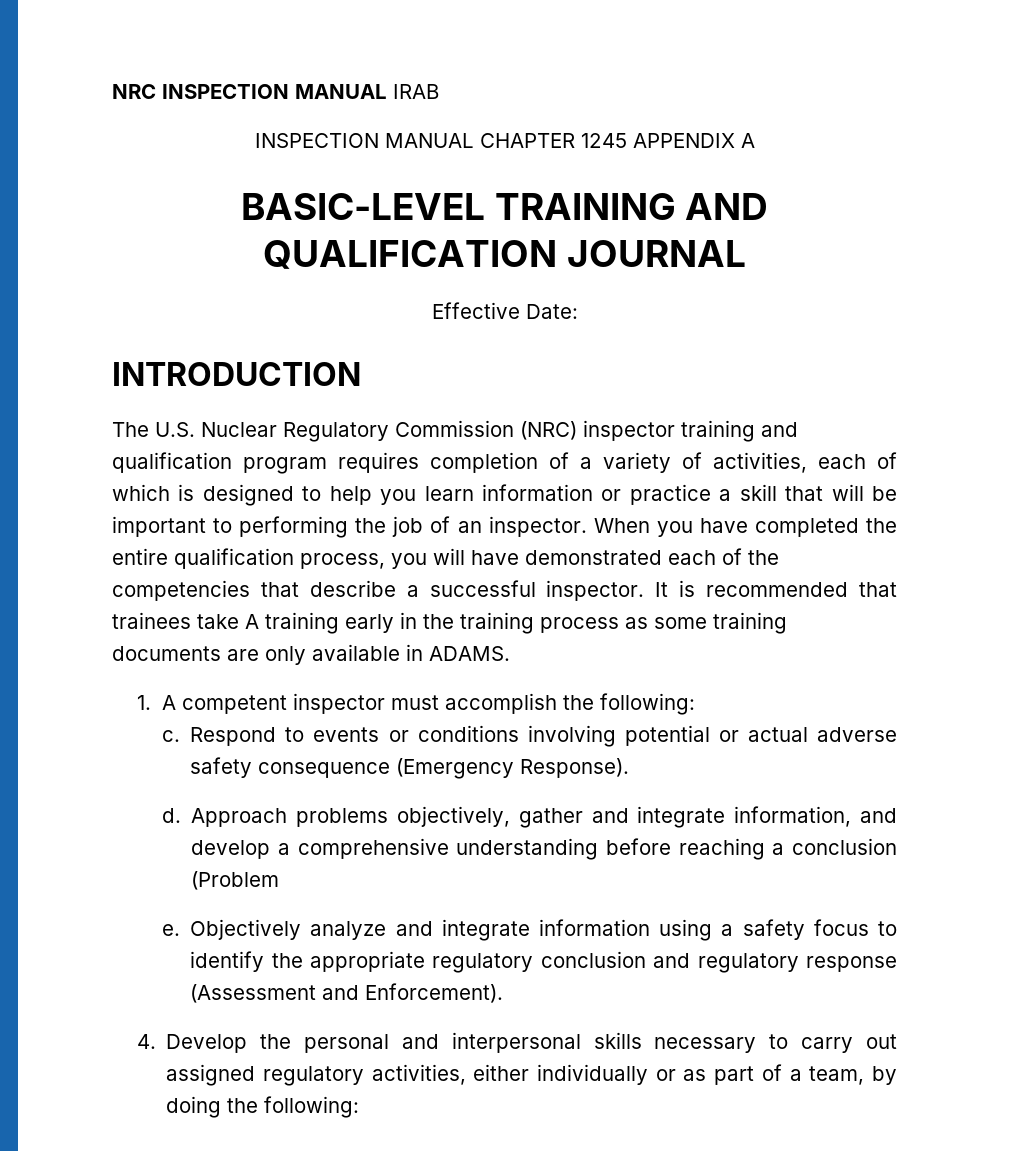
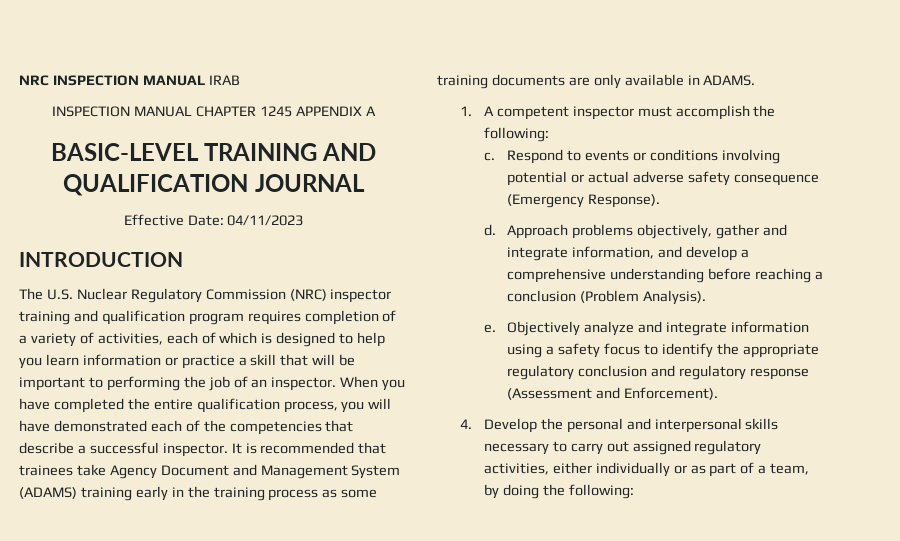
- Effective Date:
+ Effective Date: 04/11/2023
- It is recommended that trainees take A training early in the training process as some training documents are only available in ADAMS.
+ It is recommended that trainees take Agency Document and Management System (ADAMS) training early in the training process as some training documents are only available in ADAMS.
- Approach problems objectively, gather and integrate information, and develop a comprehensive understanding before reaching a conclusion (Problem
+ Approach problems objectively, gather and integrate information, and develop a comprehensive understanding before reaching a conclusion (Problem Analysis).

